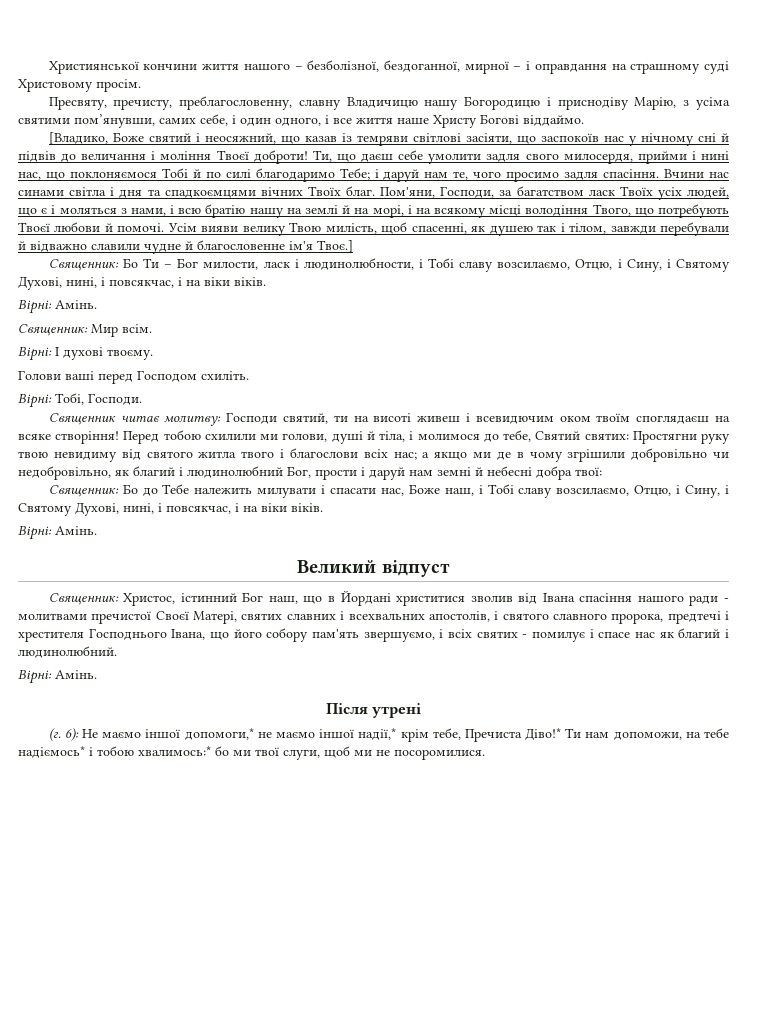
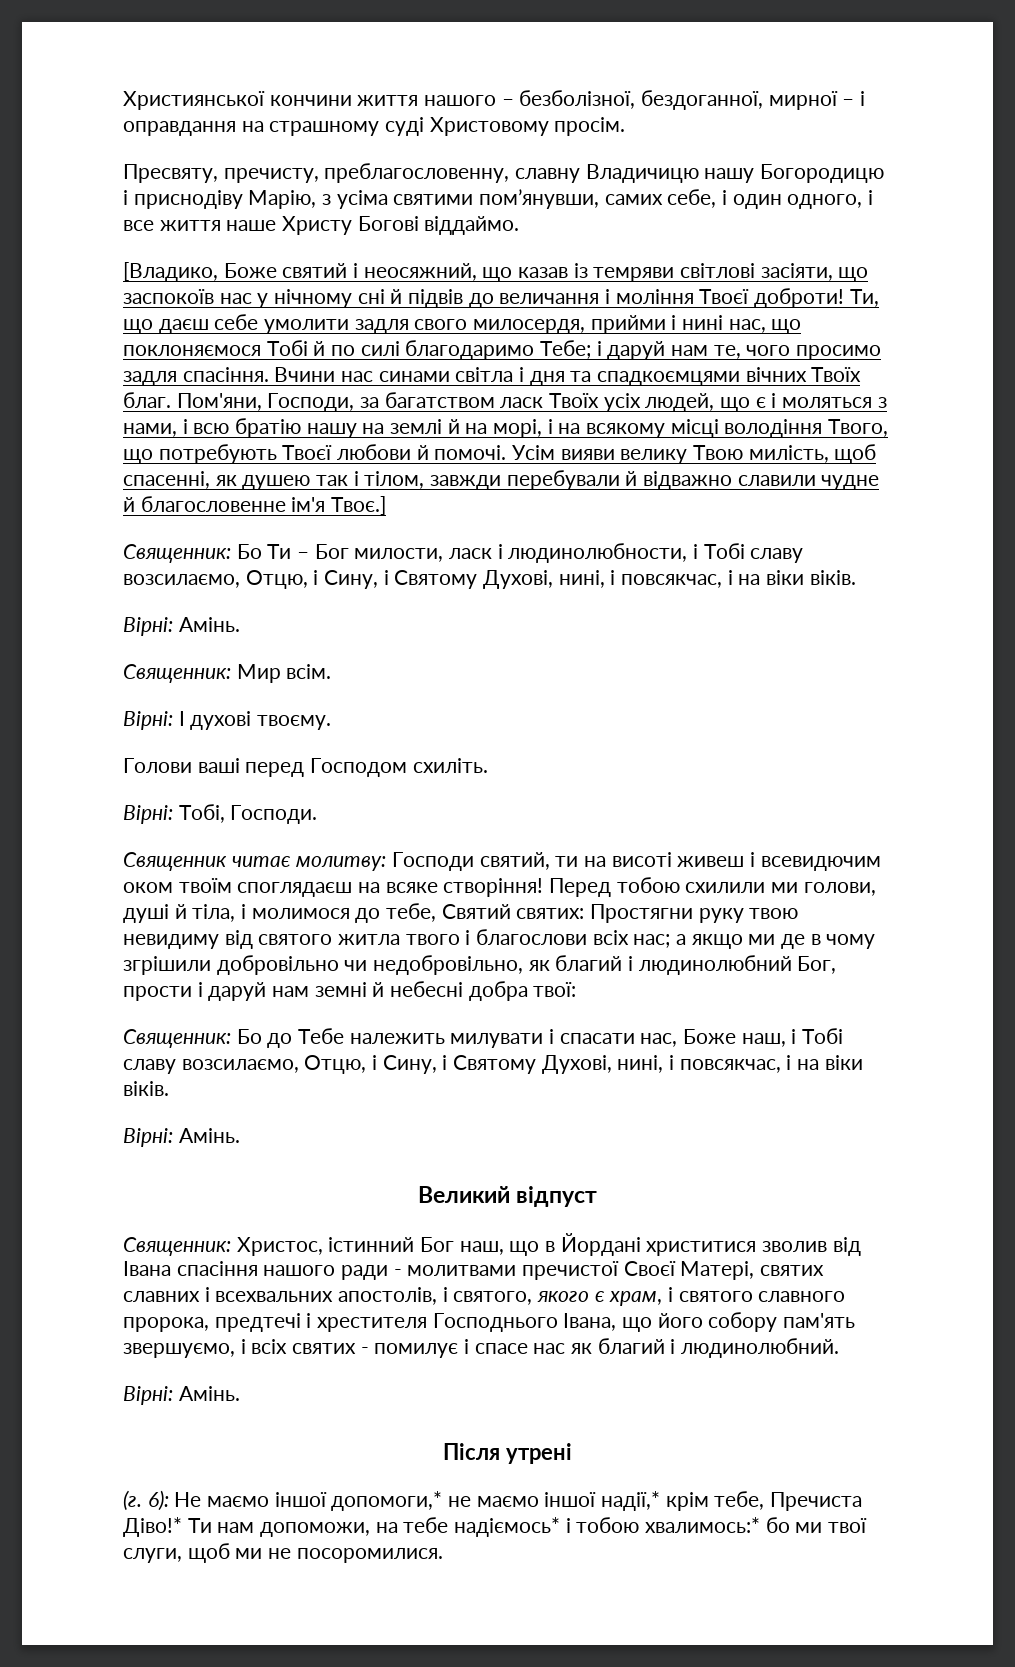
- Священник: Христос, істинний Бог наш, що в Йордані христитися зволив від Івана спасіння нашого ради - молитвами пречистої Своєї Матері, святих славних і всехвальних апостолів, і святого славного пророка, предтечі і хрестителя Господнього Івана, що його собору пам'ять звершуємо, і всіх святих - помилує і спасе нас як благий і людинолюбний.
+ Священник: Христос, істинний Бог наш, що в Йордані христитися зволив від Івана спасіння нашого ради - молитвами пречистої Своєї Матері, святих славних і всехвальних апостолів, і святого, якого є храм, і святого славного пророка, предтечі і хрестителя Господнього Івана, що його собору пам'ять звершуємо, і всіх святих - помилує і спасе нас як благий і людинолюбний.

